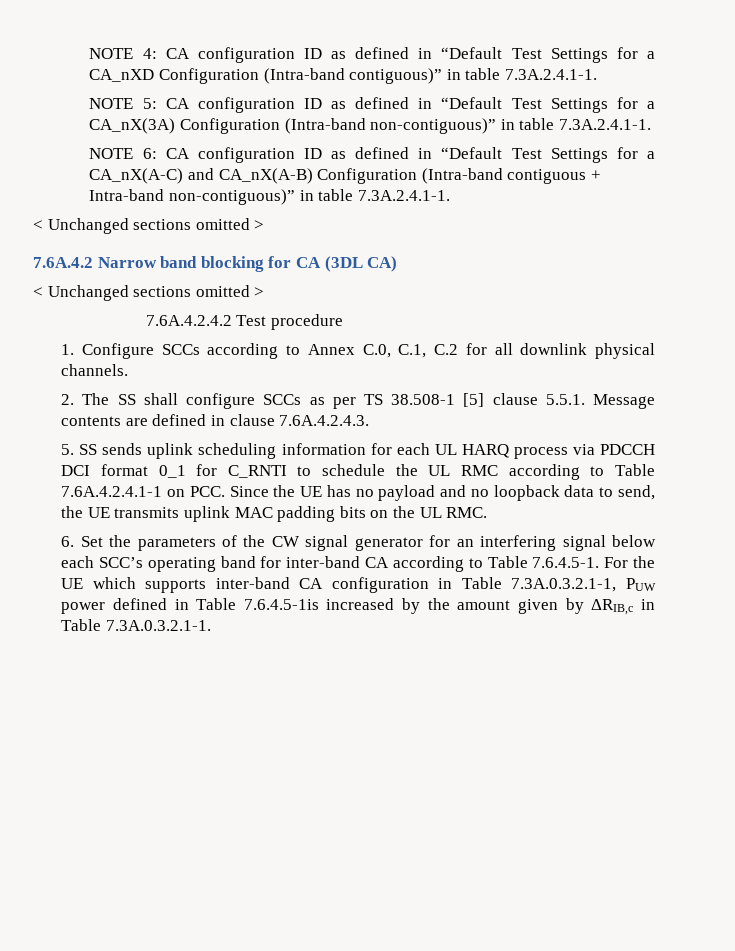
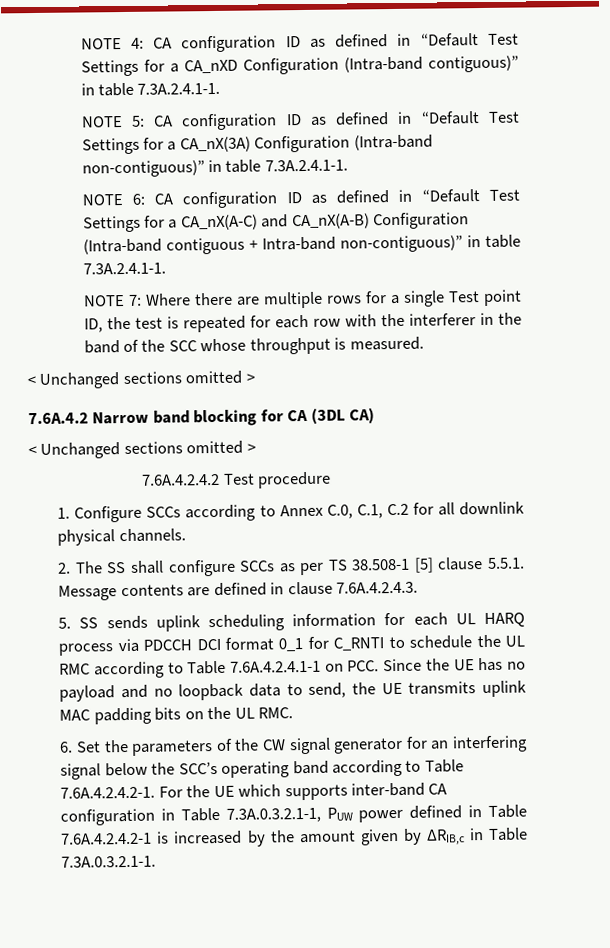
+ NOTE 7: Where there are multiple rows for a single Test point ID, the test is repeated for each row with the interferer in the band of the SCC whose throughput is measured.
- 6. Set the parameters of the CW signal generator for an interfering signal below each SCC’s operating band for inter-band CA according to Table 7.6.4.5-1. For the UE which supports inter-band CA configuration in Table 7.3A.0.3.2.1-1, PUW power defined in Table 7.6.4.5-1is increased by the amount given by ΔRIB,c in Table 7.3A.0.3.2.1-1.
+ 6. Set the parameters of the CW signal generator for an interfering signal below the SCC’s operating band according to Table 7.6A.4.2.4.2-1. For the UE which supports inter-band CA configuration in Table 7.3A.0.3.2.1-1, PUW power defined in Table 7.6A.4.2.4.2-1 is increased by the amount given by ΔRIB,c in Table 7.3A.0.3.2.1-1.

